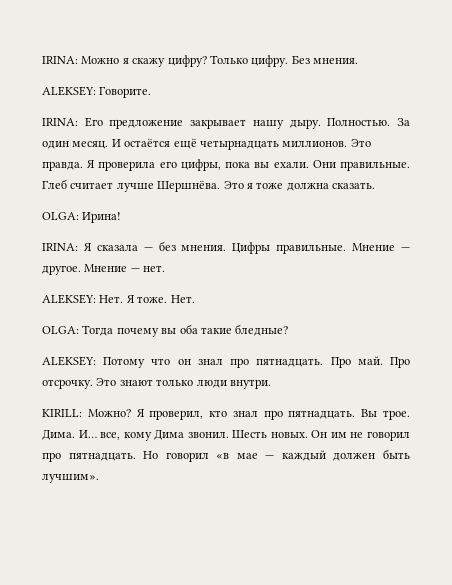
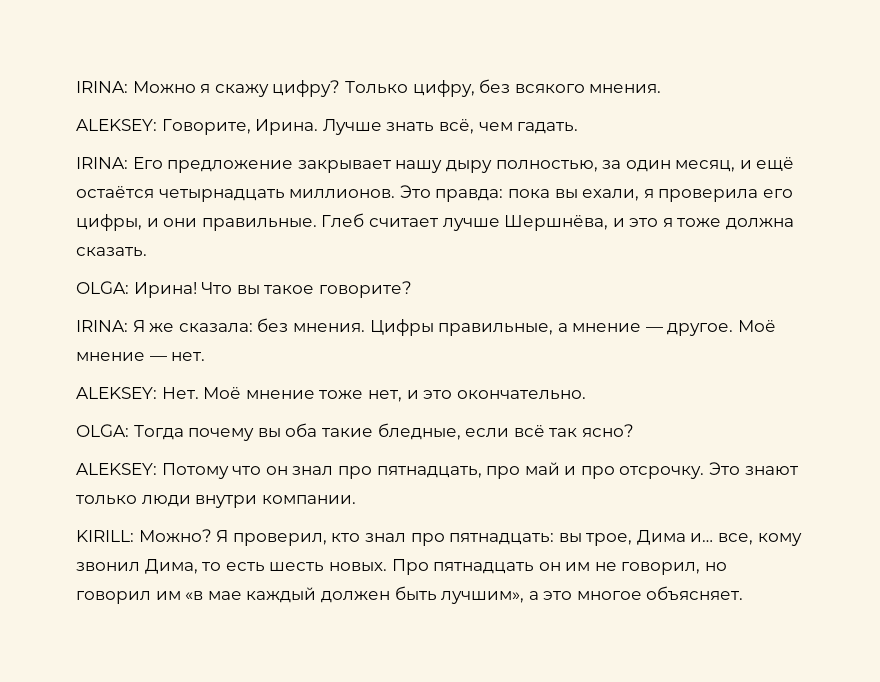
- Только цифру. Без мнения.
+ Только цифру, без всякого мнения.
- ALEKSEY: Говорите.
+ ALEKSEY: Говорите, Ирина. Лучше знать всё, чем гадать.
- IRINA: Его предложение закрывает нашу дыру. Полностью. За один месяц. И остаётся ещё четырнадцать миллионов. Это правда. Я проверила его цифры, пока вы ехали. Они правильные.
+ IRINA: Его предложение закрывает нашу дыру полностью, за один месяц, и ещё остаётся четырнадцать миллионов. Это правда: пока вы ехали, я проверила его цифры, и они правильные.
- Глеб считает лучше Шершнёва. Это я тоже должна сказать.
+ Глеб считает лучше Шершнёва, и это я тоже должна сказать.
+ Что вы такое говорите?
- IRINA: Я сказала — без мнения.
+ IRINA: Я же сказала: без мнения.
- Цифры правильные. Мнение — другое. Мнение — нет.
- ALEKSEY: Нет. Я тоже. Нет.
+ Цифры правильные, а мнение — другое. Моё мнение — нет.
+ ALEKSEY: Нет. Моё мнение тоже нет, и это окончательно.
- OLGA: Тогда почему вы оба такие бледные?
+ OLGA: Тогда почему вы оба такие бледные, если всё так ясно?
- ALEKSEY: Потому что он знал про пятнадцать. Про май. Про отсрочку.
+ ALEKSEY: Потому что он знал про пятнадцать, про май и про отсрочку.
- Это знают только люди внутри.
+ Это знают только люди внутри компании.
- Я проверил, кто знал про пятнадцать. Вы трое. Дима. И… все, кому Дима звонил. Шесть новых. Он им не говорил про пятнадцать. Но говорил «в мае — каждый должен быть лучшим».
+ Я проверил, кто знал про пятнадцать: вы трое, Дима и… все, кому звонил Дима, то есть шесть новых. Про пятнадцать он им не говорил, но говорил им «в мае каждый должен быть лучшим», а это многое объясняет.

